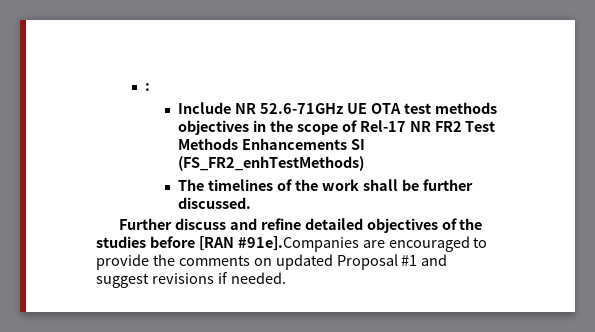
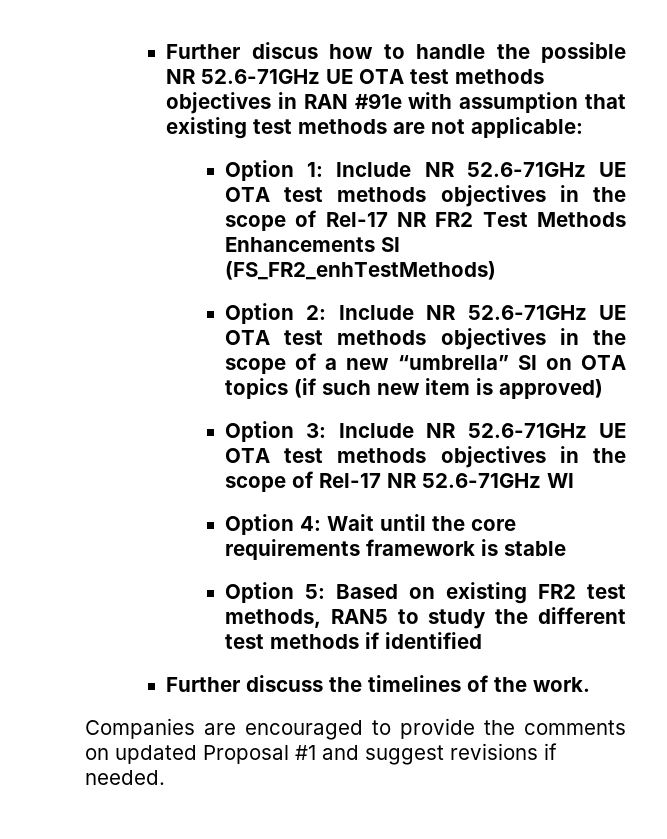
- :
- Include NR 52.6-71GHz UE OTA test methods objectives in the scope of Rel-17 NR FR2 Test Methods Enhancements SI (FS_FR2_enhTestMethods)
+ Further discus how to handle the possible NR 52.6-71GHz UE OTA test methods objectives in RAN #91e with assumption that existing test methods are not applicable:
+ Option 1: Include NR 52.6-71GHz UE OTA test methods objectives in the scope of Rel-17 NR FR2 Test Methods Enhancements SI (FS_FR2_enhTestMethods)
- The timelines of the work shall be further discussed.
- Further discuss and refine detailed objectives of the studies before [RAN #91e].Companies are encouraged to provide the comments on updated Proposal #1 and suggest revisions if needed.
+ Option 2: Include NR 52.6-71GHz UE OTA test methods objectives in the scope of a new “umbrella” SI on OTA topics (if such new item is approved)
+ Option 3: Include NR 52.6-71GHz UE OTA test methods objectives in the scope of Rel-17 NR 52.6-71GHz WI
+ Option 4: Wait until the core requirements framework is stable
+ Option 5: Based on existing FR2 test methods, RAN5 to study the different test methods if identified
+ Further discuss the timelines of the work.
+ Companies are encouraged to provide the comments on updated Proposal #1 and suggest revisions if needed.

